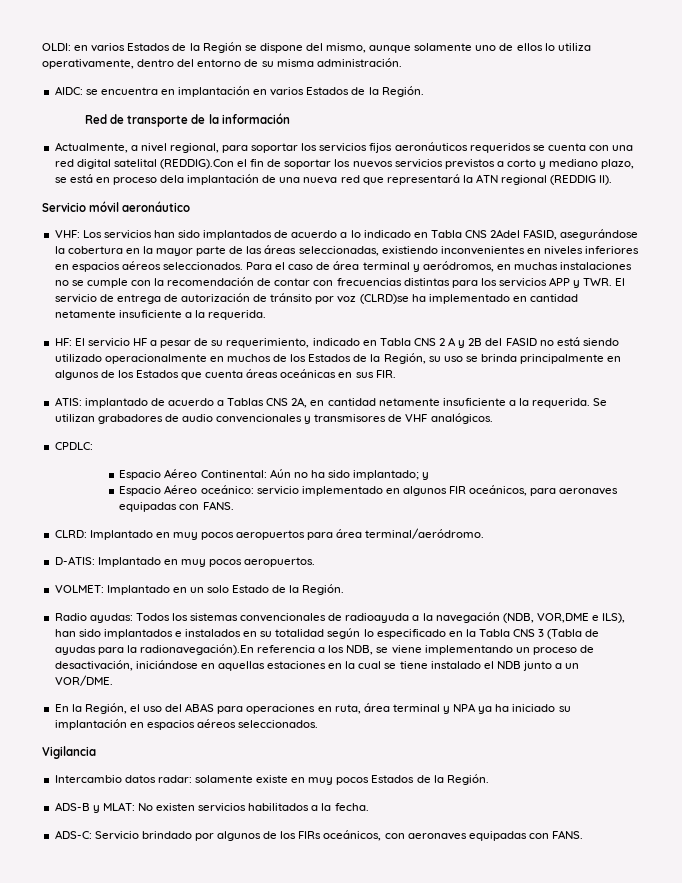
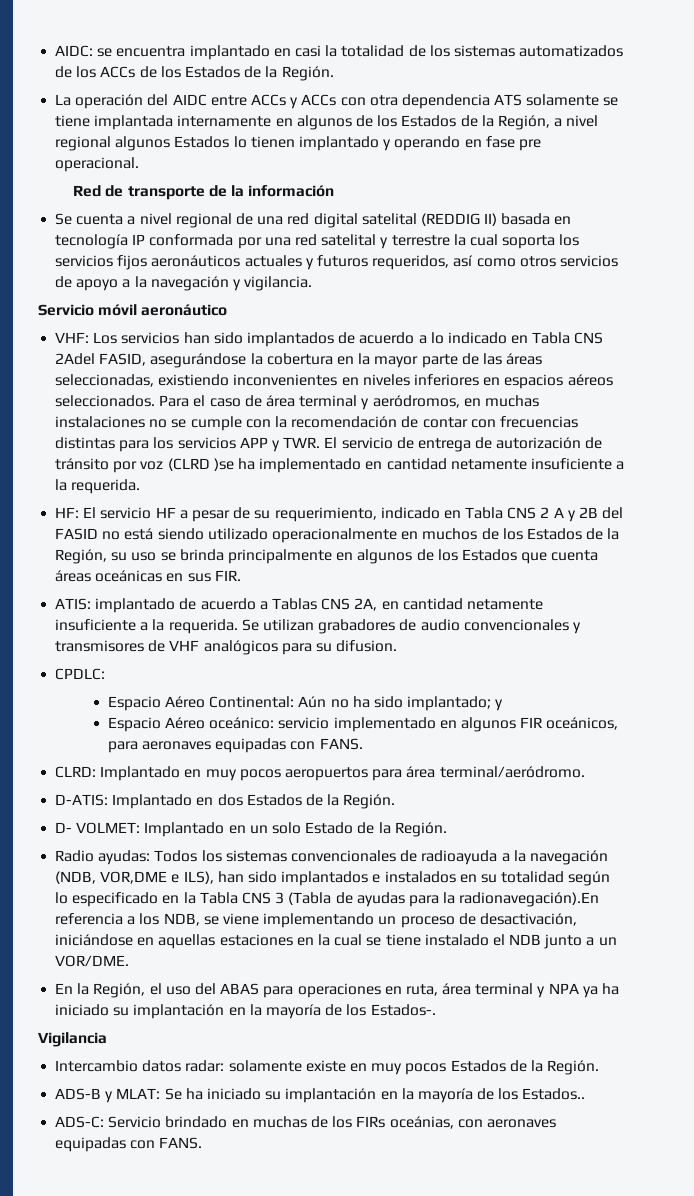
- OLDI: en varios Estados de la Región se dispone del mismo, aunque solamente uno de ellos lo utiliza operativamente, dentro del entorno de su misma administración.
- AIDC: se encuentra en implantación en varios Estados de la Región.
+ AIDC: se encuentra implantado en casi la totalidad de los sistemas automatizados de los ACCs de los Estados de la Región.
+ La operación del AIDC entre ACCs y ACCs con otra dependencia ATS solamente se tiene implantada internamente en algunos de los Estados de la Región, a nivel regional algunos Estados lo tienen implantado y operando en fase pre operacional.
- Actualmente, a nivel regional, para soportar los servicios fijos aeronáuticos requeridos se cuenta con una red digital satelital (REDDIG).Con el fin de soportar los nuevos servicios previstos a corto y mediano plazo, se está en proceso dela implantación de una nueva red que representará la ATN regional (REDDIG II).
+ Se cuenta a nivel regional de una red digital satelital (REDDIG II) basada en tecnología IP conformada por una red satelital y terrestre la cual soporta los servicios fijos aeronáuticos actuales y futuros requeridos, así como otros servicios de apoyo a la navegación y vigilancia.
- Para el caso de área terminal y aeródromos, en muchas instalaciones no se cumple con la recomendación de contar con frecuencias distintas para los servicios APP y TWR. El servicio de entrega de autorización de tránsito por voz (CLRD)se ha implementado en cantidad netamente insuficiente a la requerida.
+ Para el caso de área terminal y aeródromos, en muchas instalaciones no se cumple con la recomendación de contar con frecuencias distintas para los servicios APP y TWR. El servicio de entrega de autorización de tránsito por voz (CLRD )se ha implementado en cantidad netamente insuficiente a la requerida.
- Se utilizan grabadores de audio convencionales y transmisores de VHF analógicos.
+ Se utilizan grabadores de audio convencionales y transmisores de VHF analógicos para su difusion.
- D-ATIS: Implantado en muy pocos aeropuertos.
- VOLMET: Implantado en un solo Estado de la Región.
+ D-ATIS: Implantado en dos Estados de la Región.
+ D- VOLMET: Implantado en un solo Estado de la Región.
- En la Región, el uso del ABAS para operaciones en ruta, área terminal y NPA ya ha iniciado su implantación en espacios aéreos seleccionados.
+ En la Región, el uso del ABAS para operaciones en ruta, área terminal y NPA ya ha iniciado su implantación en la mayoría de los Estados-.
- ADS-B y MLAT: No existen servicios habilitados a la fecha.
+ ADS-B y MLAT: Se ha iniciado su implantación en la mayoría de los Estados..
- ADS-C: Servicio brindado por algunos de los FIRs oceánicos, con aeronaves equipadas con FANS.
+ ADS-C: Servicio brindado en muchas de los FIRs oceánias, con aeronaves equipadas con FANS.

